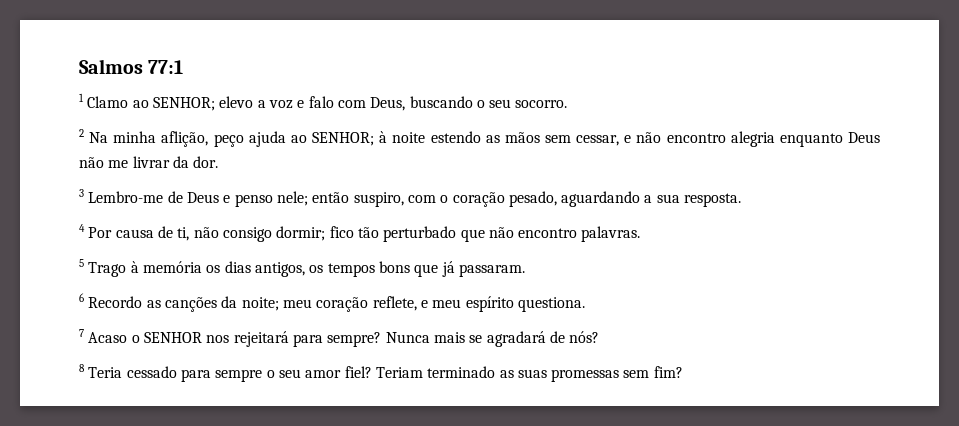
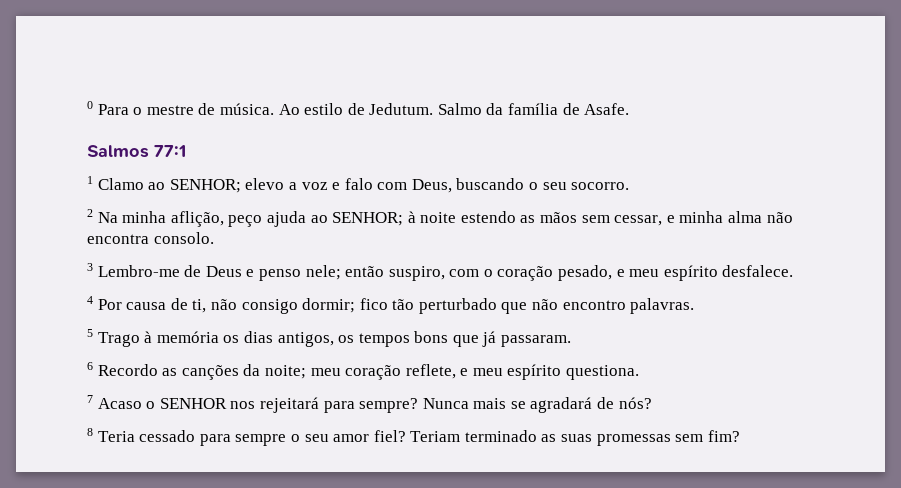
+ 0 Para o mestre de música. Ao estilo de Jedutum. Salmo da família de Asafe.
- 2 Na minha aflição, peço ajuda ao SENHOR; à noite estendo as mãos sem cessar, e não encontro alegria enquanto Deus não me livrar da dor.
+ 2 Na minha aflição, peço ajuda ao SENHOR; à noite estendo as mãos sem cessar, e minha alma não encontra consolo.
- 3 Lembro-me de Deus e penso nele; então suspiro, com o coração pesado, aguardando a sua resposta.
+ 3 Lembro-me de Deus e penso nele; então suspiro, com o coração pesado, e meu espírito desfalece.

